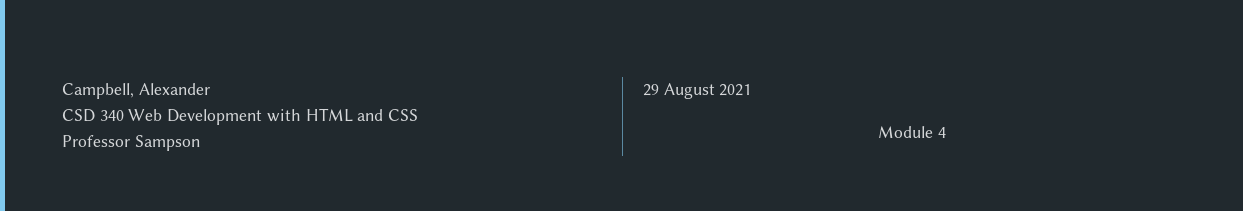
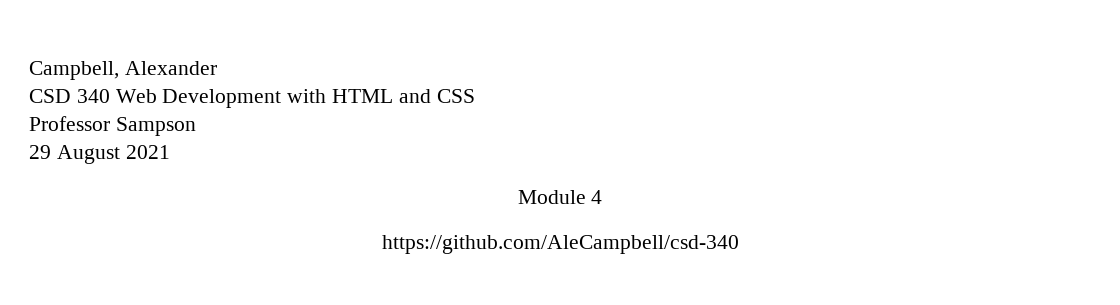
+ https://github.com/AleCampbell/csd-340

